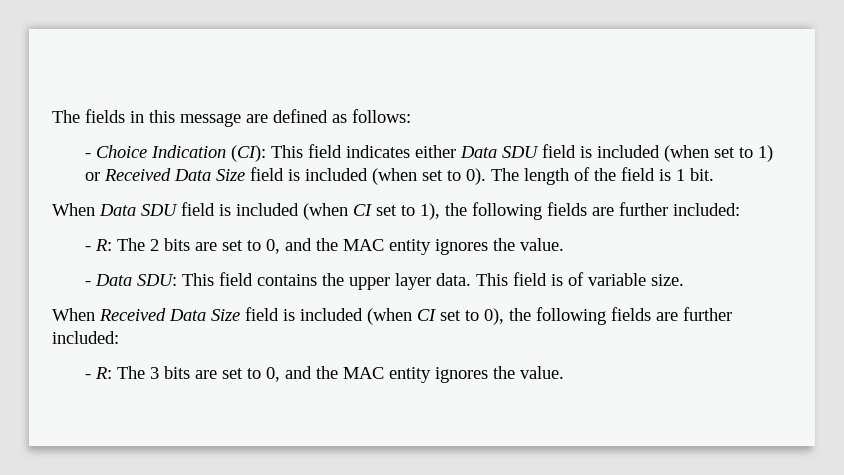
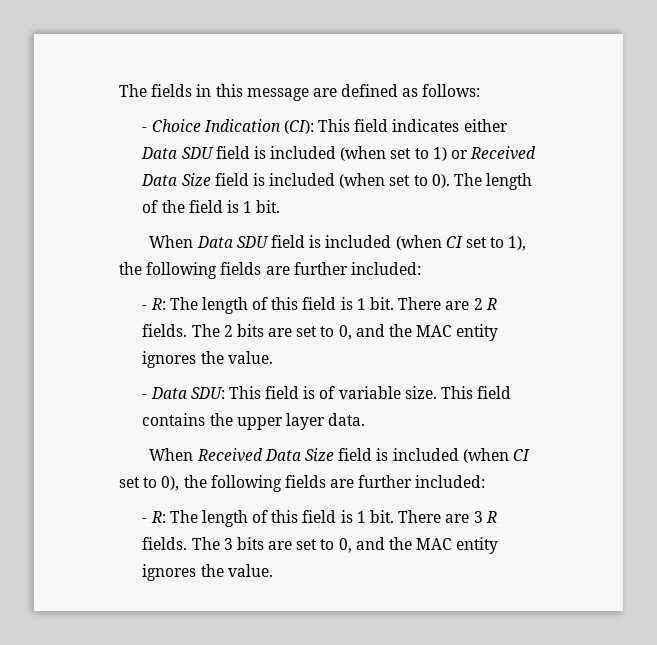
- - R: The 2 bits are set to 0, and the MAC entity ignores the value.
+ - R: The length of this field is 1 bit. There are 2 R fields. The 2 bits are set to 0, and the MAC entity ignores the value.
- - Data SDU: This field contains the upper layer data. This field is of variable size.
+ - Data SDU: This field is of variable size. This field contains the upper layer data.
- - R: The 3 bits are set to 0, and the MAC entity ignores the value.
+ - R: The length of this field is 1 bit. There are 3 R fields. The 3 bits are set to 0, and the MAC entity ignores the value.

